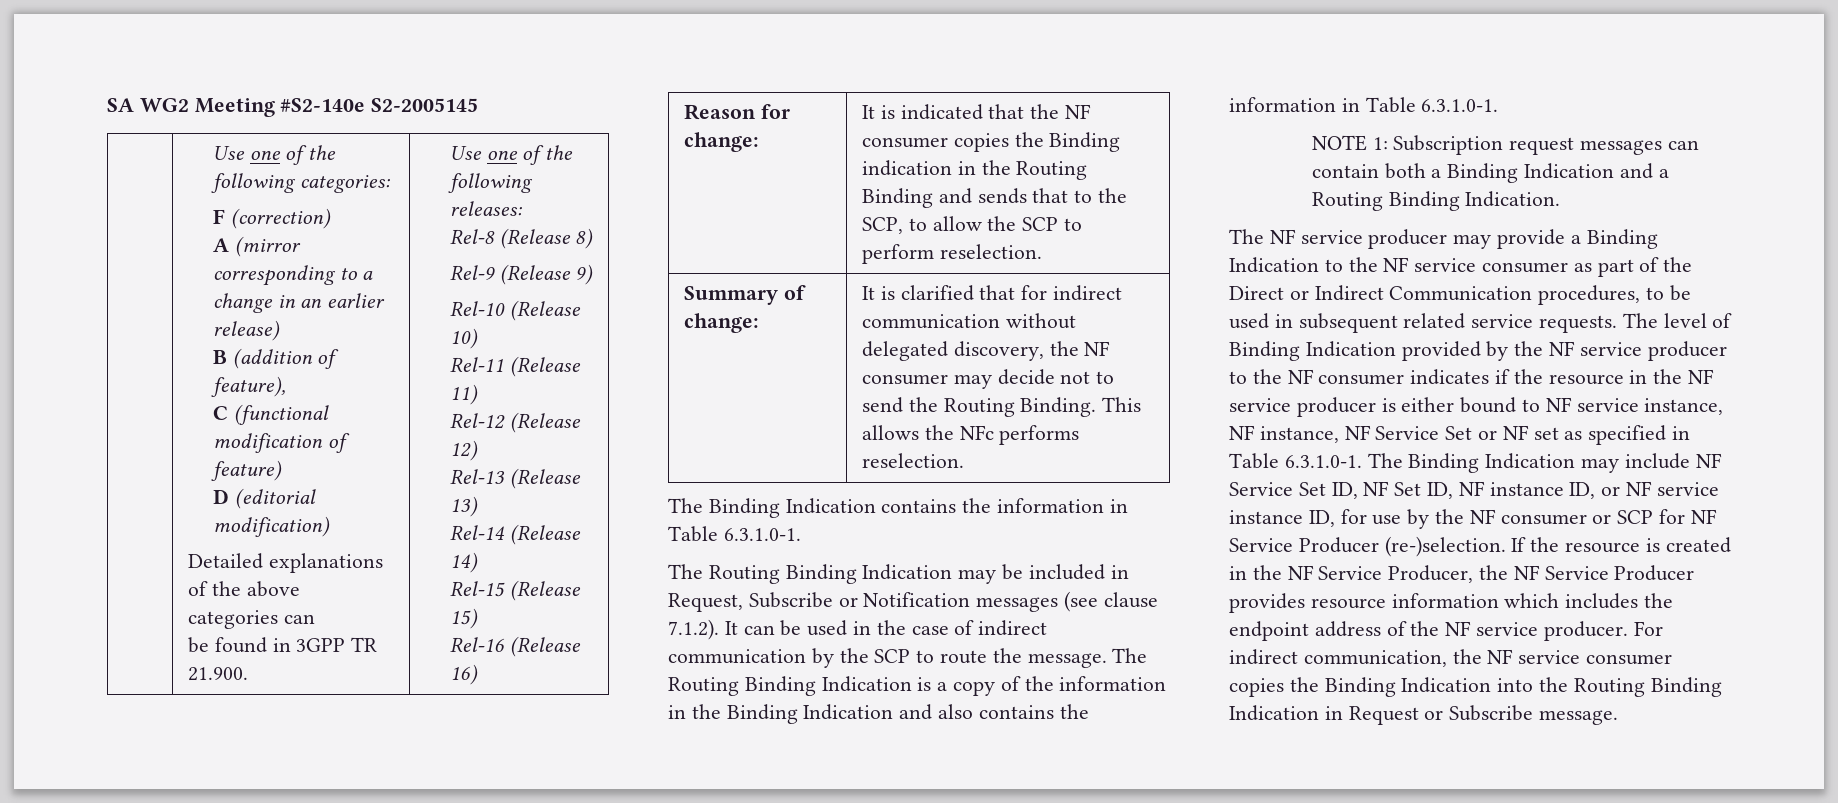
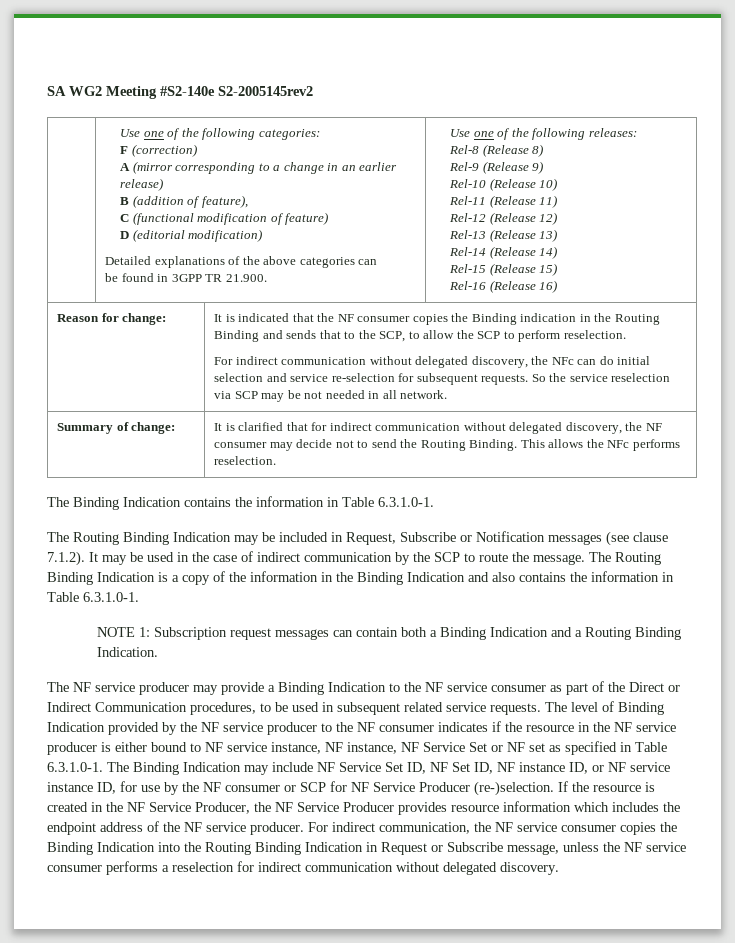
- SA WG2 Meeting #S2-140e S2-2005145
+ SA WG2 Meeting #S2-140e S2-2005145rev2
+ For indirect communication without delegated discovery, the NFc can do initial selection and service re-selection for subsequent requests. So the service reselection via SCP may be not needed in all network.
- The Routing Binding Indication may be included in Request, Subscribe or Notification messages (see clause 7.1.2). It can be used in the case of indirect communication by the SCP to route the message.
+ The Routing Binding Indication may be included in Request, Subscribe or Notification messages (see clause 7.1.2). It may be used in the case of indirect communication by the SCP to route the message.
- For indirect communication, the NF service consumer copies the Binding Indication into the Routing Binding Indication in Request or Subscribe message.
+ For indirect communication, the NF service consumer copies the Binding Indication into the Routing Binding Indication in Request or Subscribe message, unless the NF service consumer performs a reselection for indirect communication without delegated discovery.

